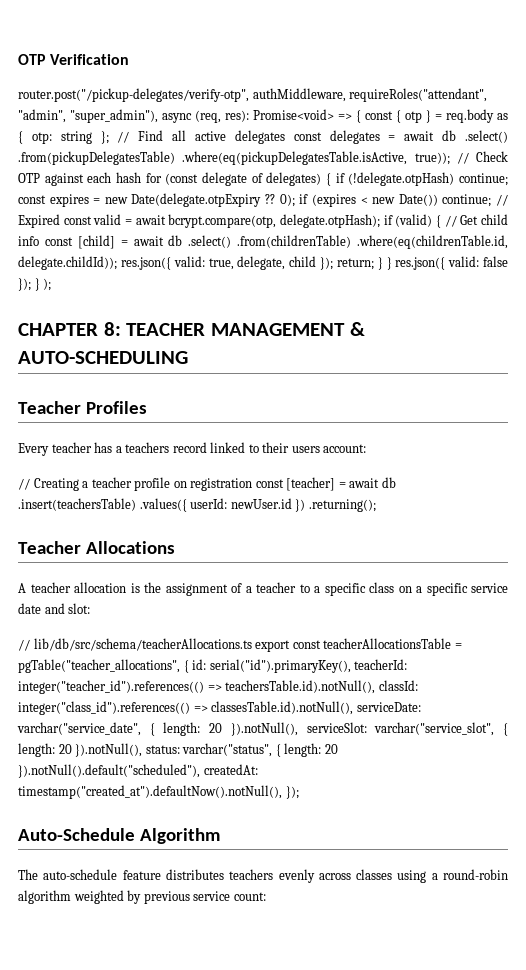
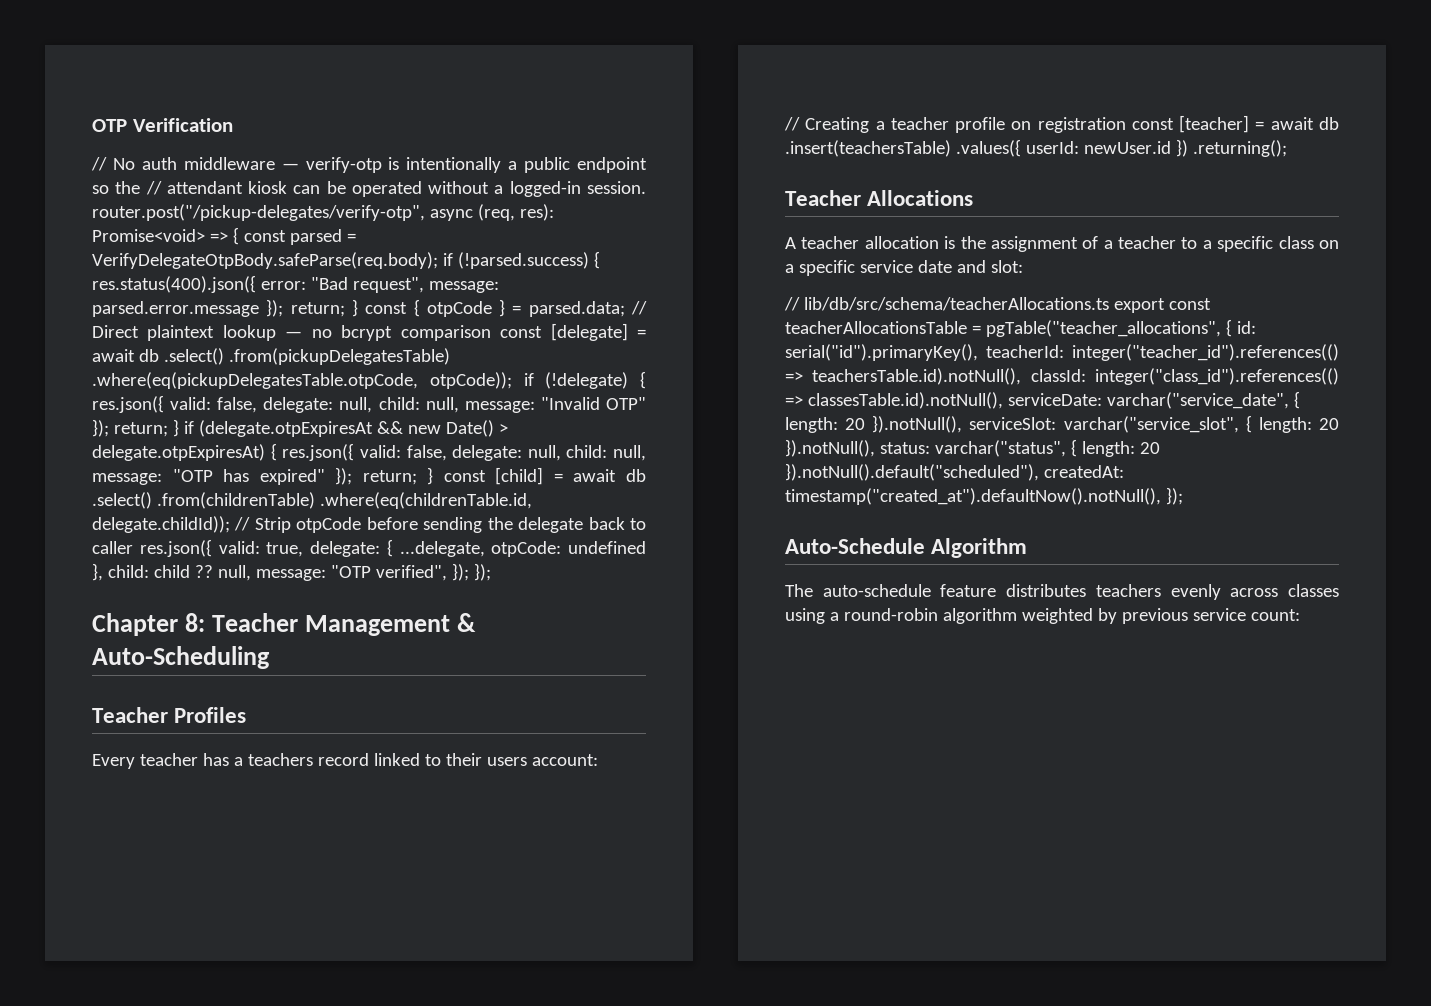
- router.post("/pickup-delegates/verify-otp", authMiddleware, requireRoles("attendant", "admin", "super_admin"), async (req, res): Promise<void> => { const { otp } = req.body as { otp: string }; // Find all active delegates const delegates = await db .select() .from(pickupDelegatesTable) .where(eq(pickupDelegatesTable.isActive, true)); // Check OTP against each hash for (const delegate of delegates) { if (!delegate.otpHash) continue; const expires = new Date(delegate.otpExpiry ?? 0); if (expires < new Date()) continue; // Expired const valid = await bcrypt.compare(otp, delegate.otpHash); if (valid) { // Get child info const [child] = await db .select() .from(childrenTable) .where(eq(childrenTable.id, delegate.childId)); res.json({ valid: true, delegate, child }); return; } } res.json({ valid: false }); } );
- CHAPTER 8: TEACHER MANAGEMENT & AUTO-SCHEDULING
+ // No auth middleware — verify-otp is intentionally a public endpoint so the // attendant kiosk can be operated without a logged-in session. router.post("/pickup-delegates/verify-otp", async (req, res): Promise<void> => { const parsed = VerifyDelegateOtpBody.safeParse(req.body); if (!parsed.success) { res.status(400).json({ error: "Bad request", message: parsed.error.message }); return; } const { otpCode } = parsed.data; // Direct plaintext lookup — no bcrypt comparison const [delegate] = await db .select() .from(pickupDelegatesTable) .where(eq(pickupDelegatesTable.otpCode, otpCode)); if (!delegate) { res.json({ valid: false, delegate: null, child: null, message: "Invalid OTP" }); return; } if (delegate.otpExpiresAt && new Date() > delegate.otpExpiresAt) { res.json({ valid: false, delegate: null, child: null, message: "OTP has expired" }); return; } const [child] = await db .select() .from(childrenTable) .where(eq(childrenTable.id, delegate.childId)); // Strip otpCode before sending the delegate back to caller res.json({ valid: true, delegate: { ...delegate, otpCode: undefined }, child: child ?? null, message: "OTP verified", }); });
+ Chapter 8: Teacher Management & Auto-Scheduling

